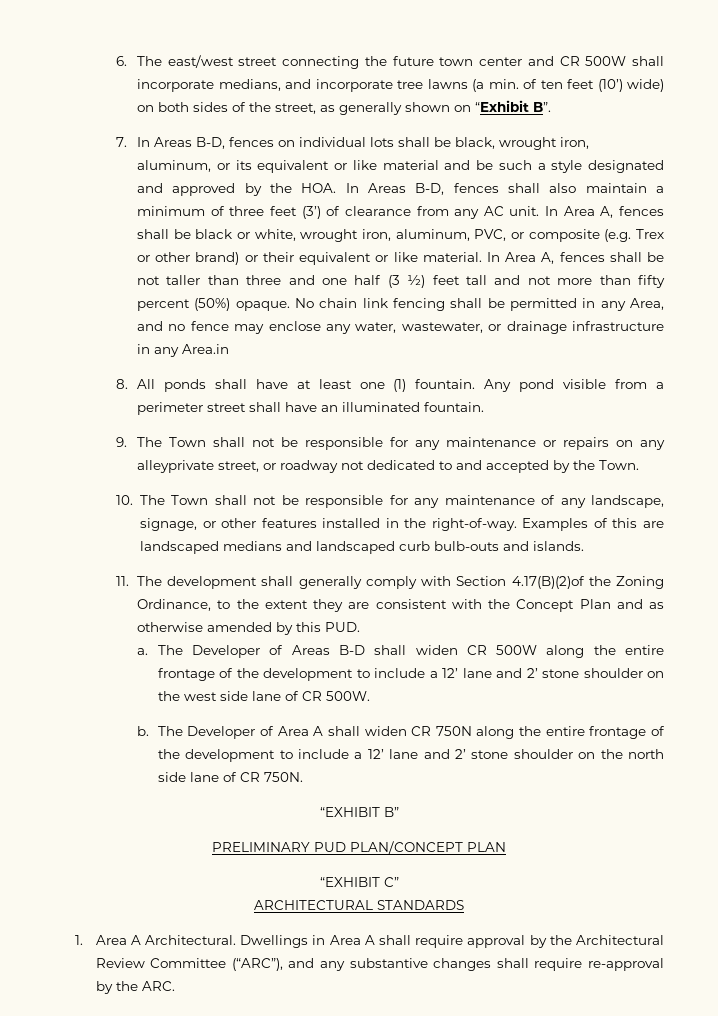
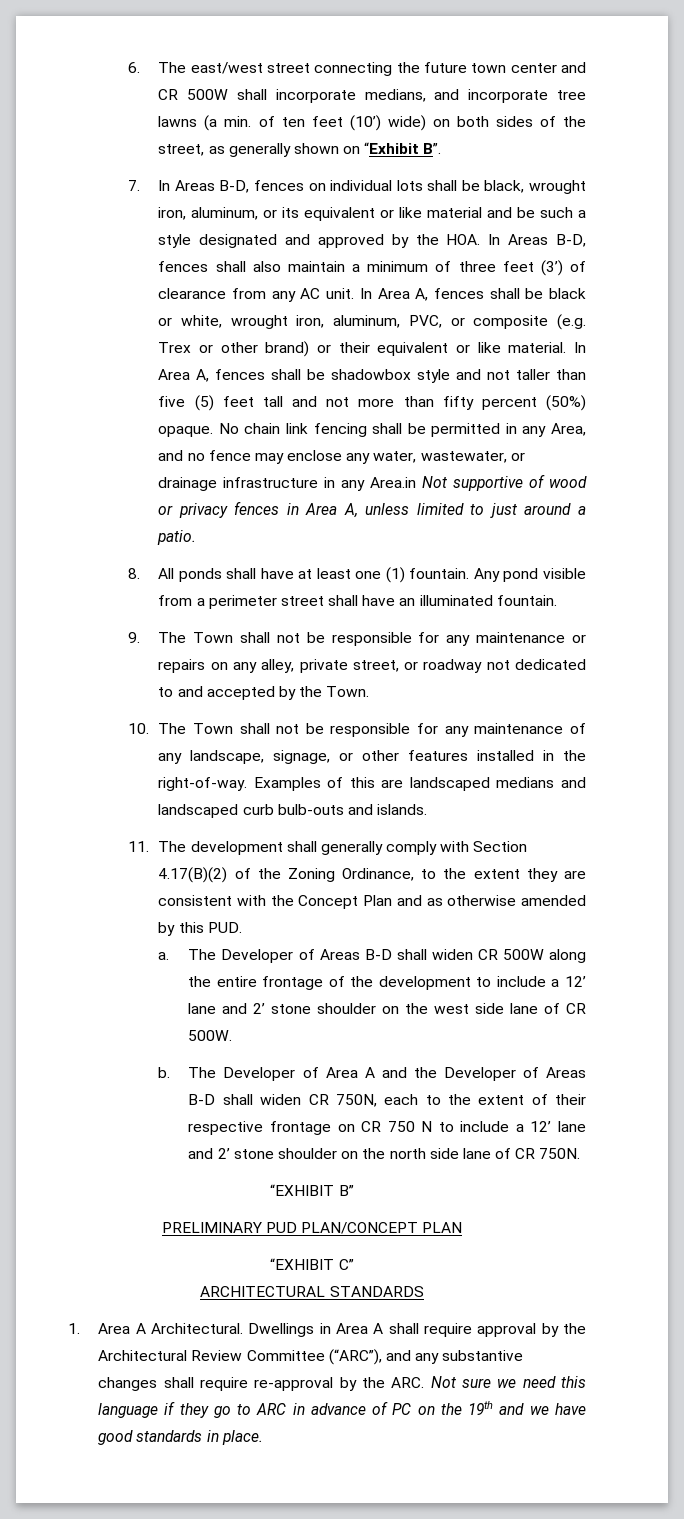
- In Area A, fences shall be not taller than three and one half (3 ½) feet tall and not more than fifty percent (50%) opaque.
+ In Area A, fences shall be shadowbox style and not taller than five (5) feet tall and not more than fifty percent (50%) opaque.
- No chain link fencing shall be permitted in any Area, and no fence may enclose any water, wastewater, or drainage infrastructure in any Area.in
+ No chain link fencing shall be permitted in any Area, and no fence may enclose any water, wastewater, or drainage infrastructure in any Area.in Not supportive of wood or privacy fences in Area A, unless limited to just around a patio.
- 9. The Town shall not be responsible for any maintenance or repairs on any alleyprivate street, or roadway not dedicated to and accepted by the Town.
+ 9. The Town shall not be responsible for any maintenance or repairs on any alley, private street, or roadway not dedicated to and accepted by the Town.
- 11. The development shall generally comply with Section 4.17(B)(2)of the Zoning Ordinance, to the extent they are consistent with the Concept Plan and as otherwise amended by this PUD.
+ 11. The development shall generally comply with Section 4.17(B)(2) of the Zoning Ordinance, to the extent they are consistent with the Concept Plan and as otherwise amended by this PUD.
- The Developer of Area A shall widen CR 750N along the entire frontage of the development to include a 12’ lane and 2’ stone shoulder on the north side lane of CR 750N.
+ The Developer of Area A and the Developer of Areas B-D shall widen CR 750N, each to the extent of their respective frontage on CR 750 N to include a 12’ lane and 2’ stone shoulder on the north side lane of CR 750N.
- Dwellings in Area A shall require approval by the Architectural Review Committee (“ARC”), and any substantive changes shall require re-approval by the ARC.
+ Dwellings in Area A shall require approval by the Architectural Review Committee (“ARC”), and any substantive changes shall require re-approval by the ARC. Not sure we need this language if they go to ARC in advance of PC on the 19th and we have good standards in place.

